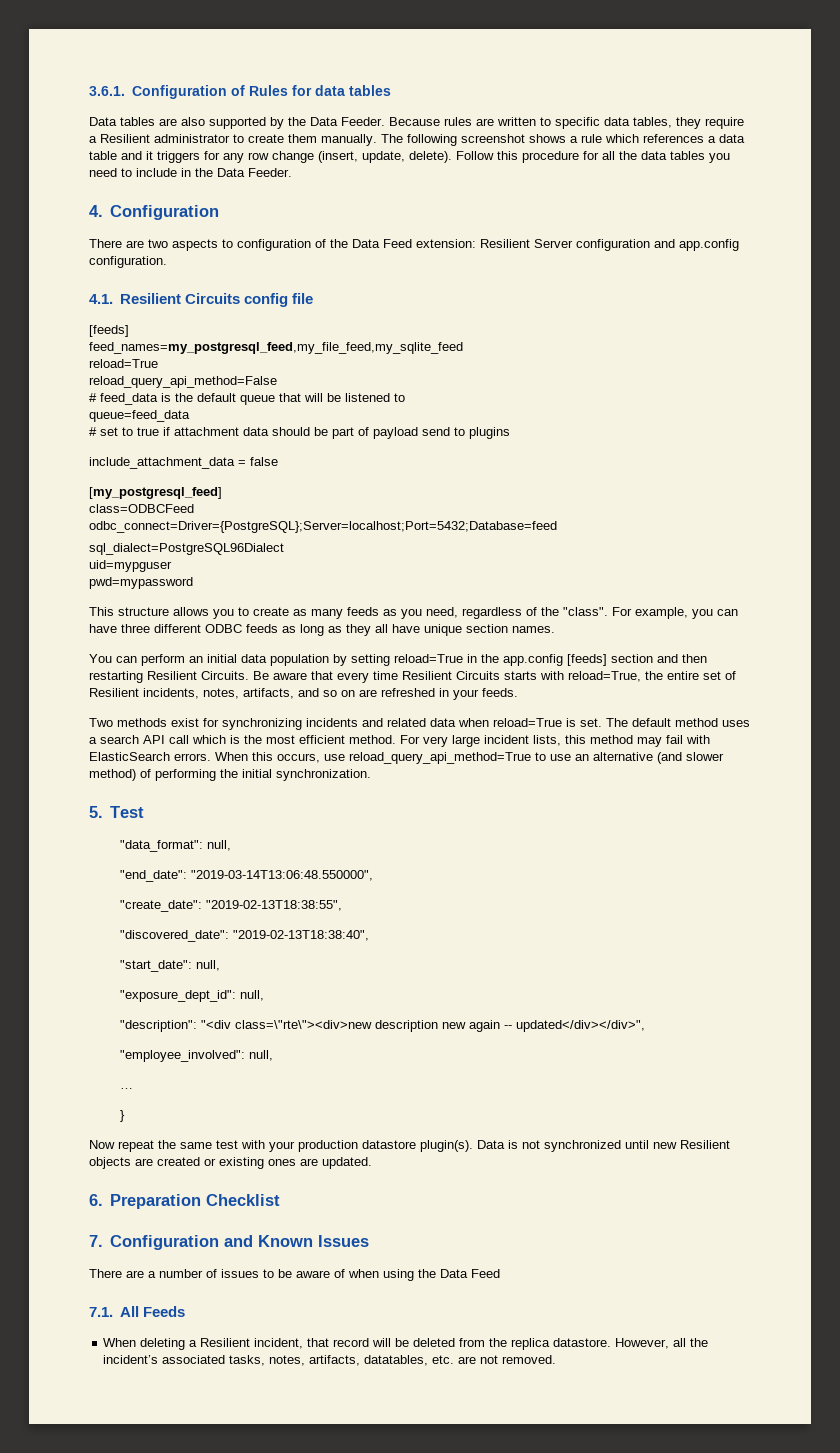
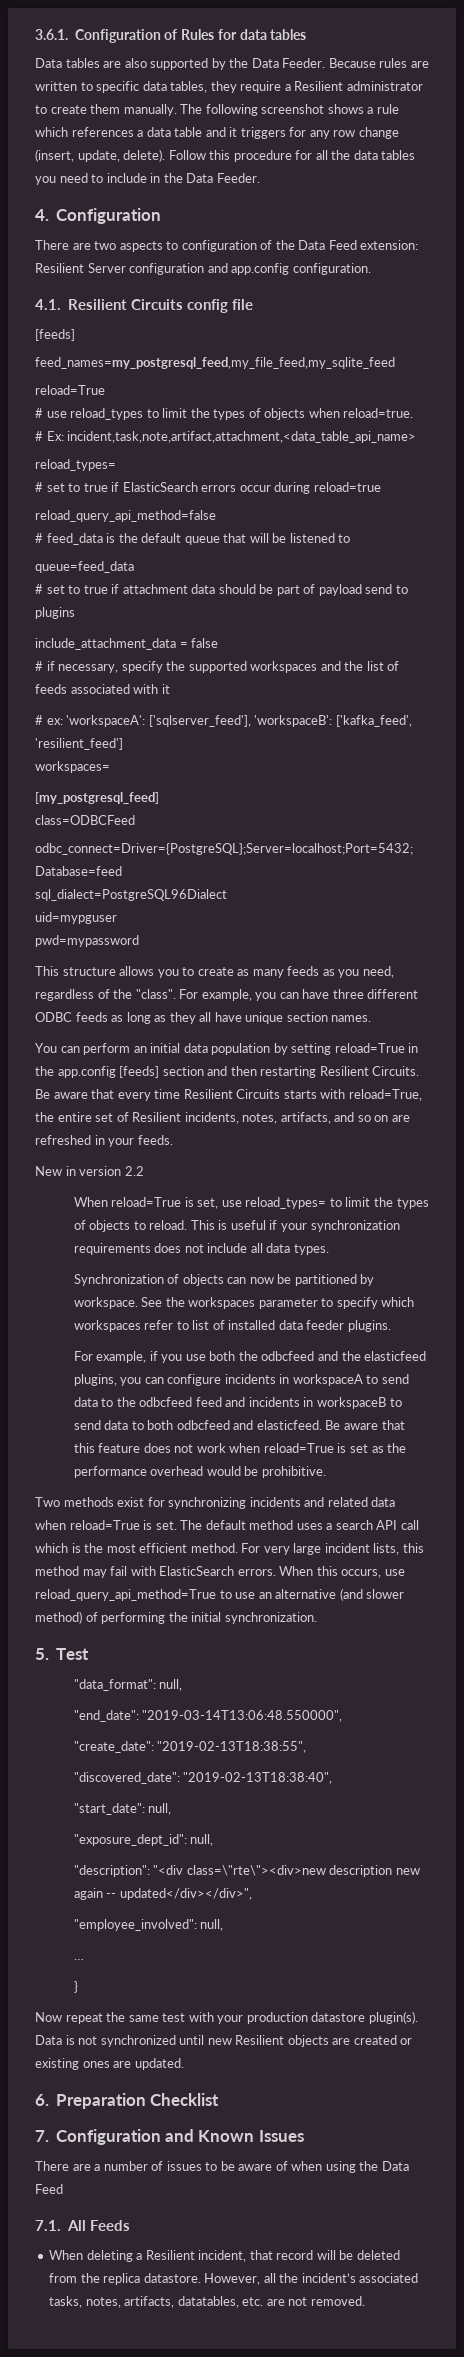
- reload_query_api_method=False
+ # use reload_types to limit the types of objects when reload=true.
+ # Ex: incident,task,note,artifact,attachment,<data_table_api_name>
+ reload_types=
+ # set to true if ElasticSearch errors occur during reload=true
+ reload_query_api_method=false
+ # if necessary, specify the supported workspaces and the list of feeds associated with it
+ # ex: 'workspaceA': ['sqlserver_feed'], 'workspaceB': ['kafka_feed', 'resilient_feed']
+ workspaces=
+ New in version 2.2
+ When reload=True is set, use reload_types= to limit the types of objects to reload. This is useful if your synchronization requirements does not include all data types.
+ Synchronization of objects can now be partitioned by workspace. See the workspaces parameter to specify which workspaces refer to list of installed data feeder plugins.
+ For example, if you use both the odbcfeed and the elasticfeed plugins, you can configure incidents in workspaceA to send data to the odbcfeed feed and incidents in workspaceB to send data to both odbcfeed and elasticfeed. Be aware that this feature does not work when reload=True is set as the performance overhead would be prohibitive.

